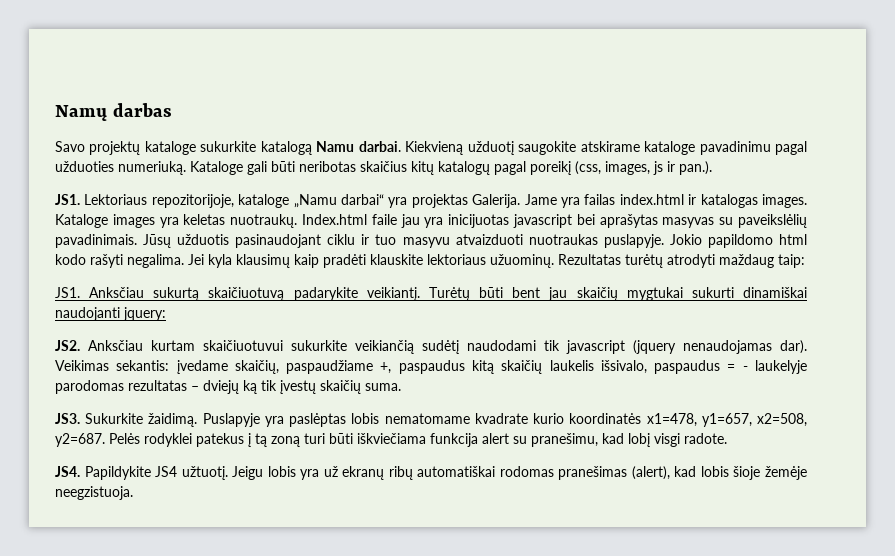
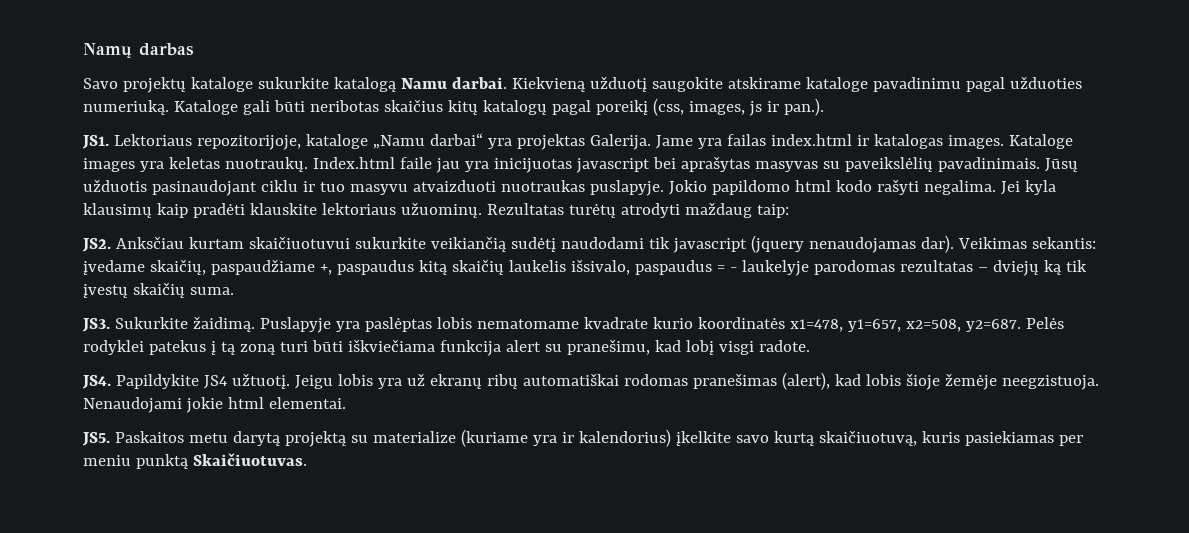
- JS1. Anksčiau sukurtą skaičiuotuvą padarykite veikiantį. Turėtų būti bent jau skaičių mygtukai sukurti dinamiškai naudojanti jquery:
+ Nenaudojami jokie html elementai.
+ JS5. Paskaitos metu darytą projektą su materialize (kuriame yra ir kalendorius) įkelkite savo kurtą skaičiuotuvą, kuris pasiekiamas per meniu punktą Skaičiuotuvas.

